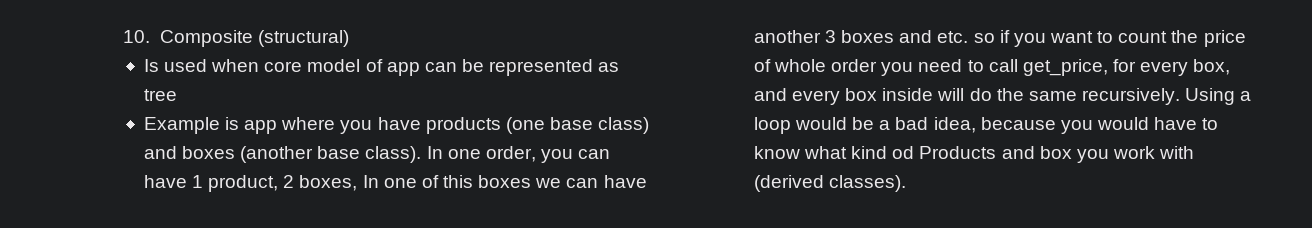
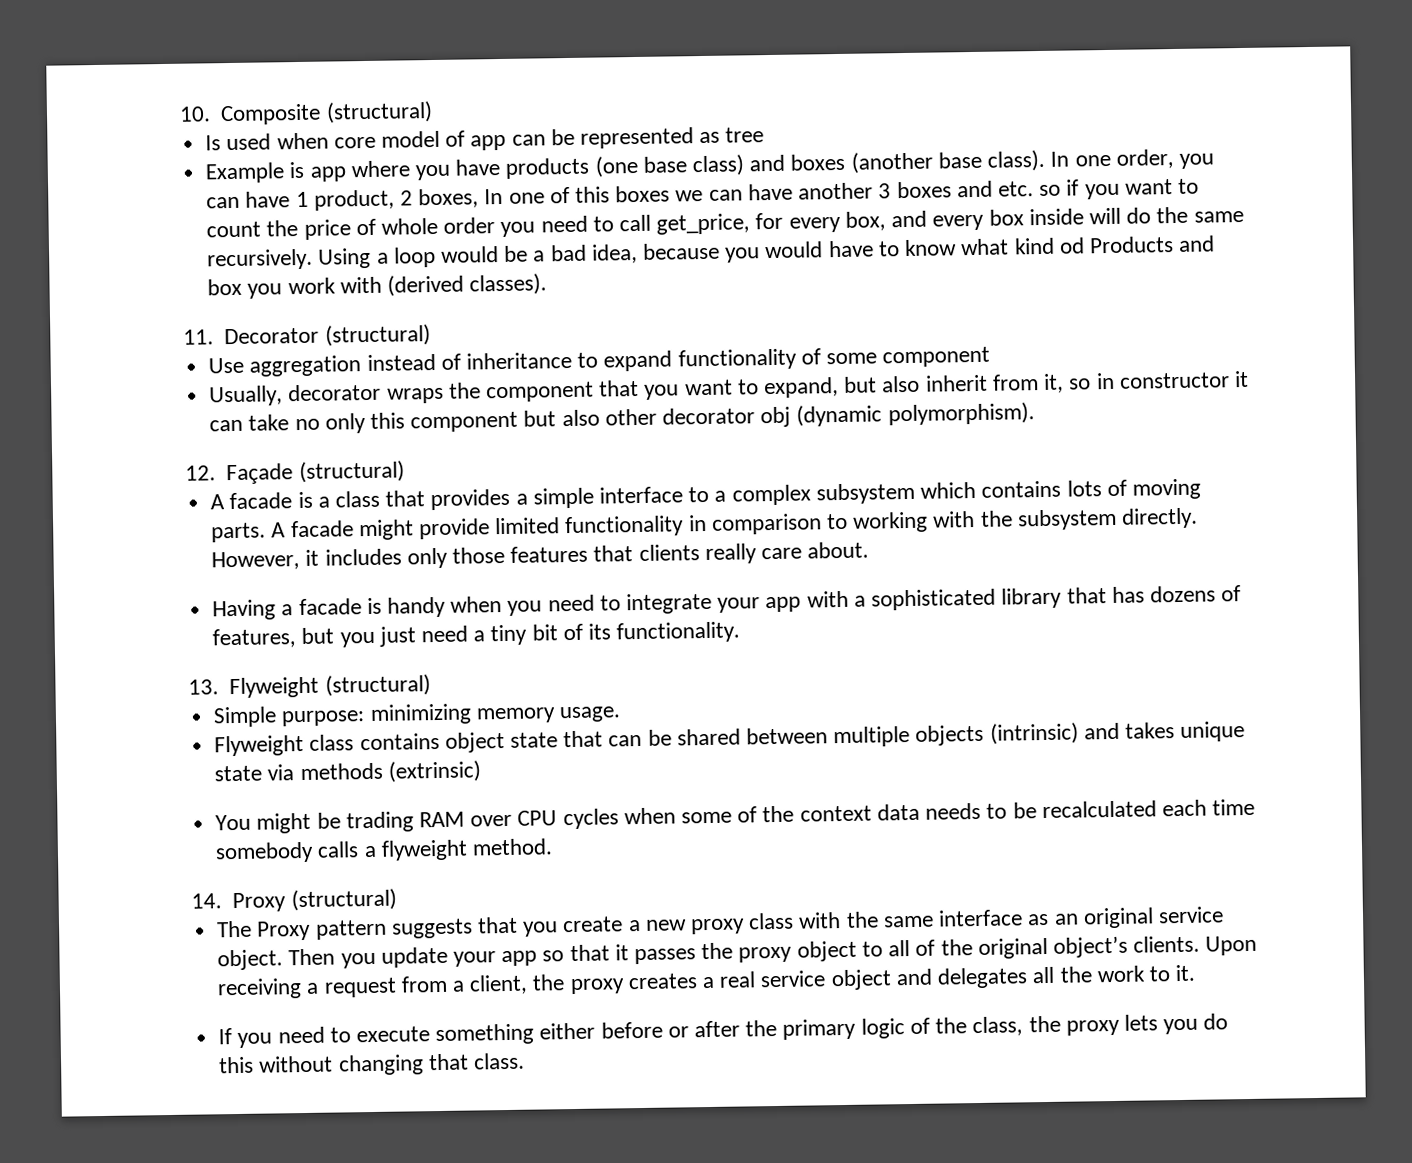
+ 11. Decorator (structural)
+ Use aggregation instead of inheritance to expand functionality of some component
+ Usually, decorator wraps the component that you want to expand, but also inherit from it, so in constructor it can take no only this component but also other decorator obj (dynamic polymorphism).
+ 12. Façade (structural)
+ A facade is a class that provides a simple interface to a complex subsystem which contains lots of moving parts. A facade might provide limited functionality in comparison to working with the subsystem directly. However, it includes only those features that clients really care about.
+ Having a facade is handy when you need to integrate your app with a sophisticated library that has dozens of features, but you just need a tiny bit of its functionality.
+ 13. Flyweight (structural)
+ Simple purpose: minimizing memory usage.
+ Flyweight class contains object state that can be shared between multiple objects (intrinsic) and takes unique state via methods (extrinsic)
+ You might be trading RAM over CPU cycles when some of the context data needs to be recalculated each time somebody calls a flyweight method.
+ 14. Proxy (structural)
+ The Proxy pattern suggests that you create a new proxy class with the same interface as an original service object. Then you update your app so that it passes the proxy object to all of the original object’s clients. Upon receiving a request from a client, the proxy creates a real service object and delegates all the work to it.
+ If you need to execute something either before or after the primary logic of the class, the proxy lets you do this without changing that class.

